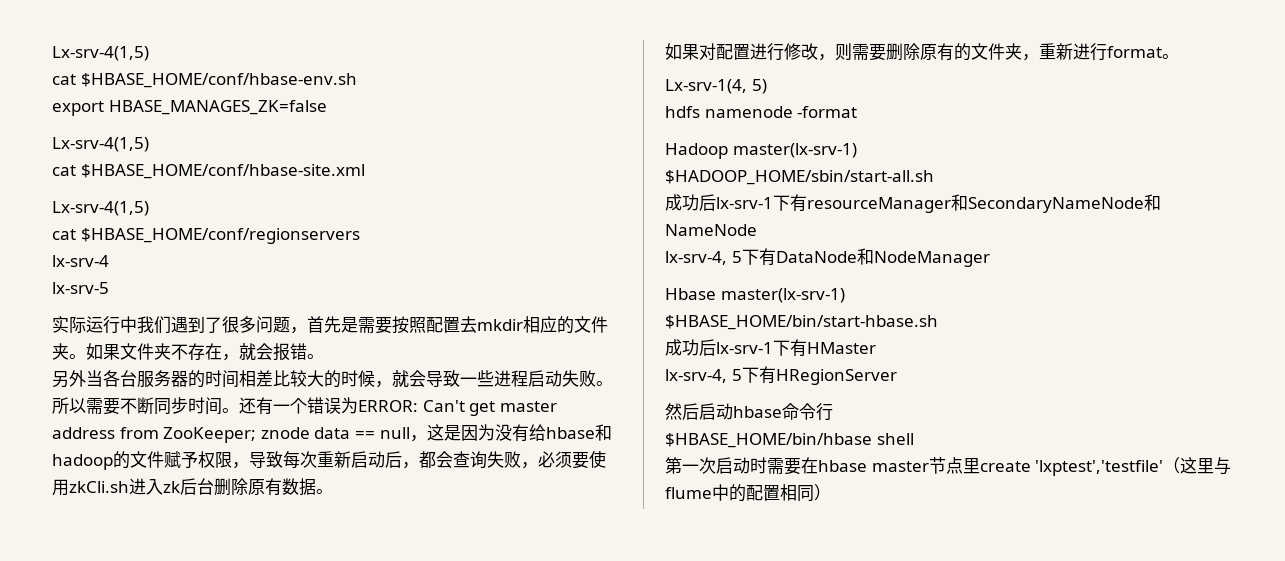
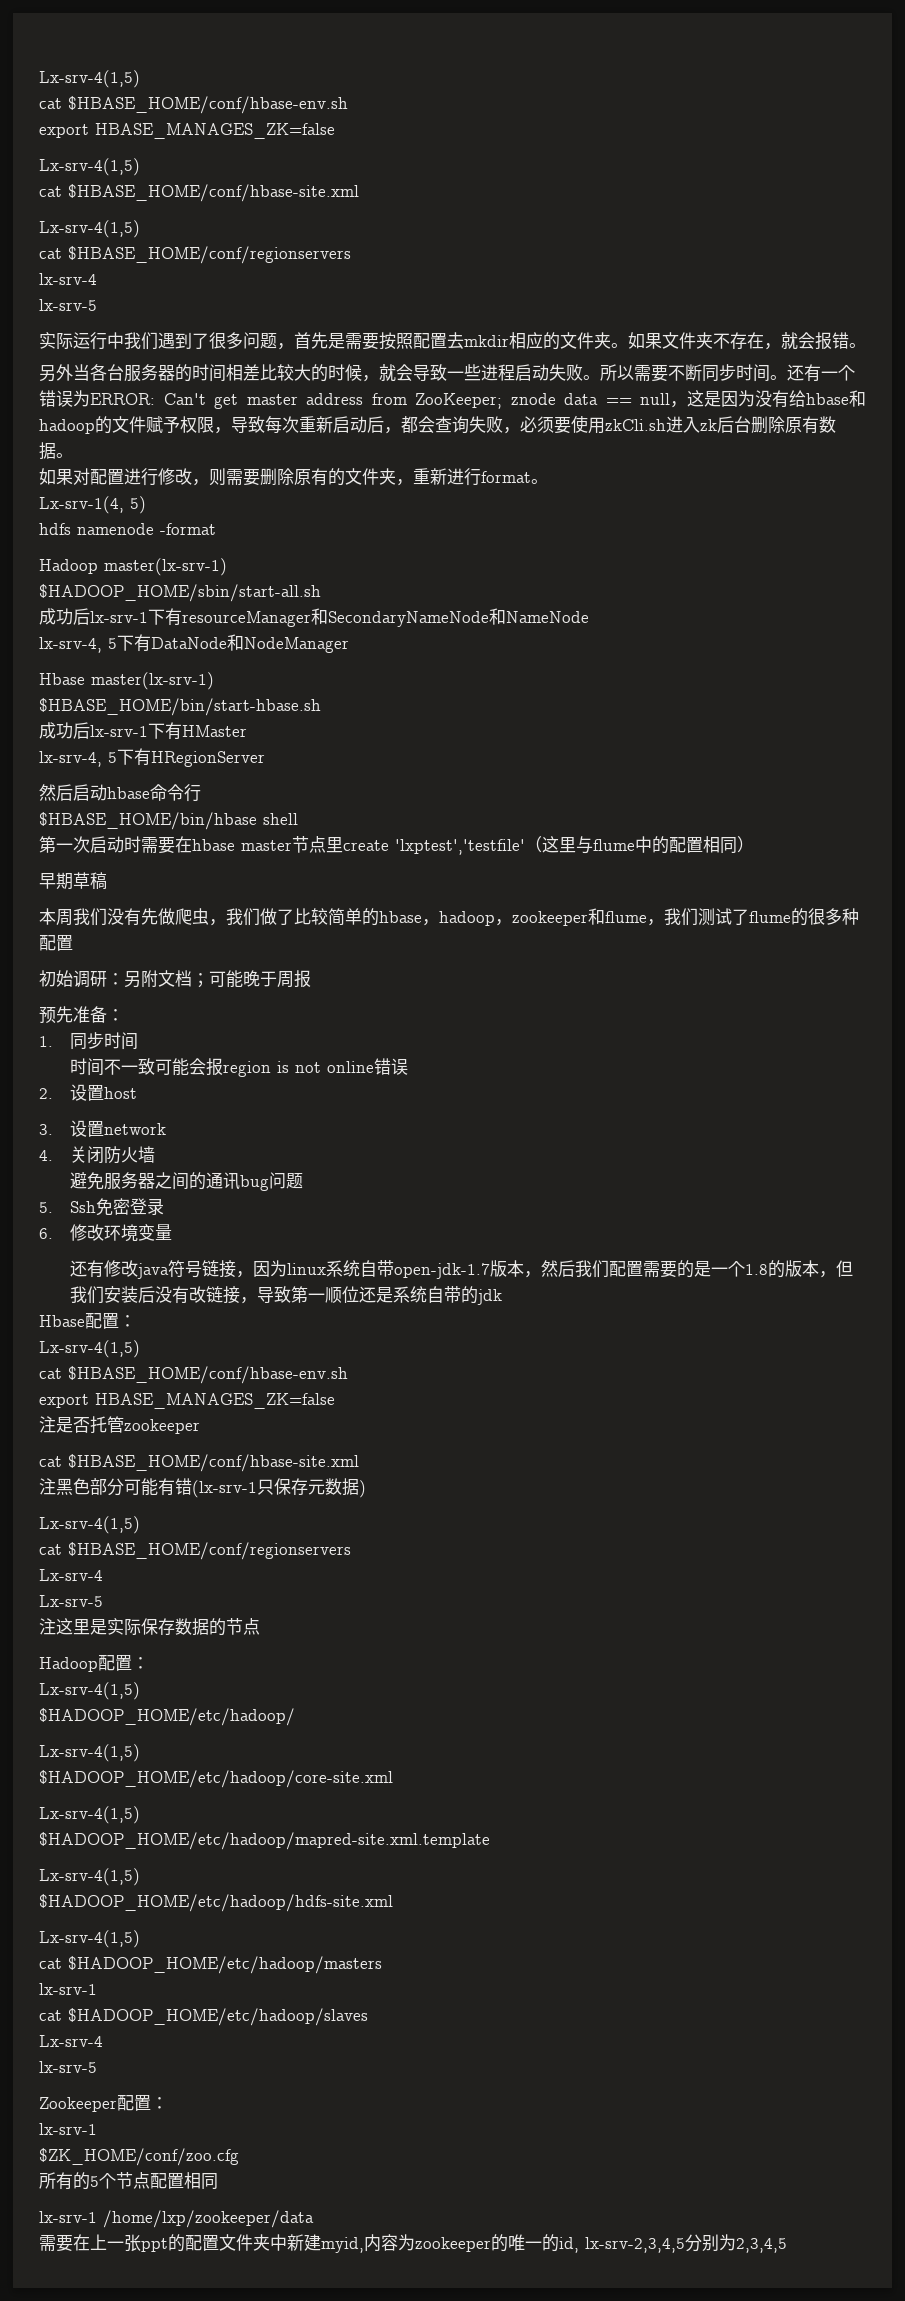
+ 早期草稿
+ 本周我们没有先做爬虫，我们做了比较简单的hbase，hadoop，zookeeper和flume，我们测试了flume的很多种配置
+ 初始调研：另附文档；可能晚于周报
+ 预先准备：
+ 1.同步时间
+ 时间不一致可能会报region is not online错误
+ 2.设置host
+ 3.设置network
+ 4.关闭防火墙
+ 避免服务器之间的通讯bug问题
+ 5. Ssh免密登录
+ 6.修改环境变量
+ 还有修改java符号链接，因为linux系统自带open-jdk-1.7版本，然后我们配置需要的是一个1.8的版本，但我们安装后没有改链接，导致第一顺位还是系统自带的jdk
+ Hbase配置：
+ Lx-srv-4(1,5)
+ cat $HBASE_HOME/conf/hbase-env.sh
+ export HBASE_MANAGES_ZK=false
+ 注是否托管zookeeper
+ cat $HBASE_HOME/conf/hbase-site.xml
+ 注黑色部分可能有错(lx-srv-1只保存元数据)
+ Lx-srv-4(1,5)
+ cat $HBASE_HOME/conf/regionservers
+ Lx-srv-4
+ Lx-srv-5
+ 注这里是实际保存数据的节点
+ Hadoop配置：
+ Lx-srv-4(1,5)
+ $HADOOP_HOME/etc/hadoop/
+ Lx-srv-4(1,5)
+ $HADOOP_HOME/etc/hadoop/core-site.xml
+ Lx-srv-4(1,5)
+ $HADOOP_HOME/etc/hadoop/mapred-site.xml.template
+ Lx-srv-4(1,5)
+ $HADOOP_HOME/etc/hadoop/hdfs-site.xml
+ Lx-srv-4(1,5)
+ cat $HADOOP_HOME/etc/hadoop/masters
+ lx-srv-1
+ cat $HADOOP_HOME/etc/hadoop/slaves
+ Lx-srv-4
+ lx-srv-5
+ Zookeeper配置：
+ lx-srv-1
+ $ZK_HOME/conf/zoo.cfg
+ 所有的5个节点配置相同
+ lx-srv-1 /home/lxp/zookeeper/data
+ 需要在上一张ppt的配置文件夹中新建myid,内容为zookeeper的唯一的id, lx-srv-2,3,4,5分别为2,3,4,5

